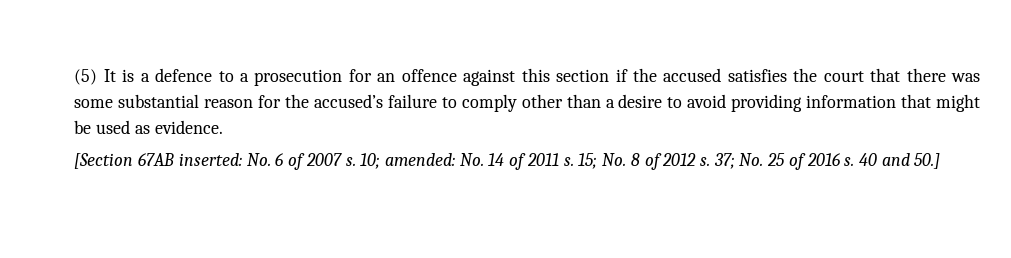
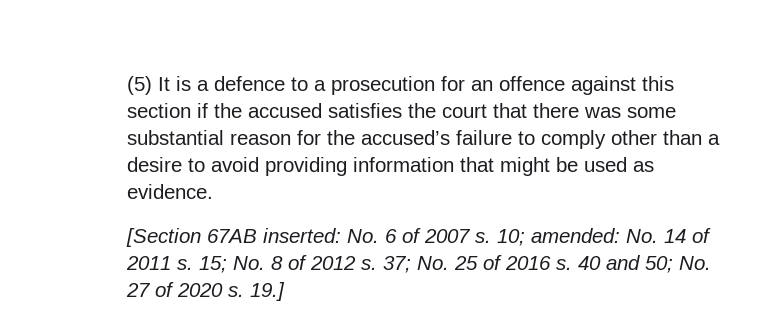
- 40 and 50.]
+ 40 and 50; No. 27 of 2020 s. 19.]

